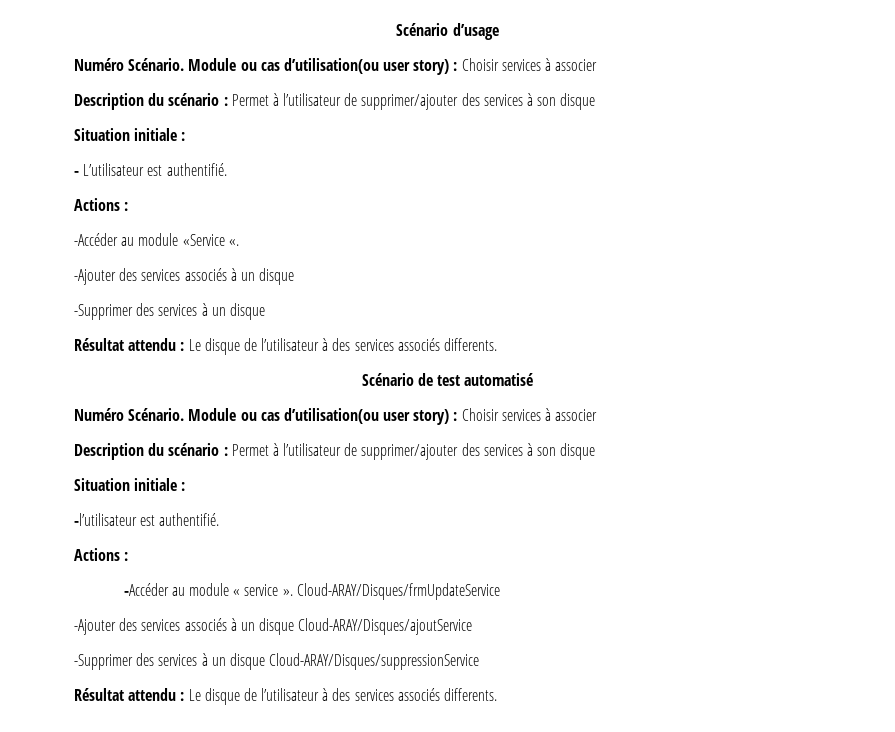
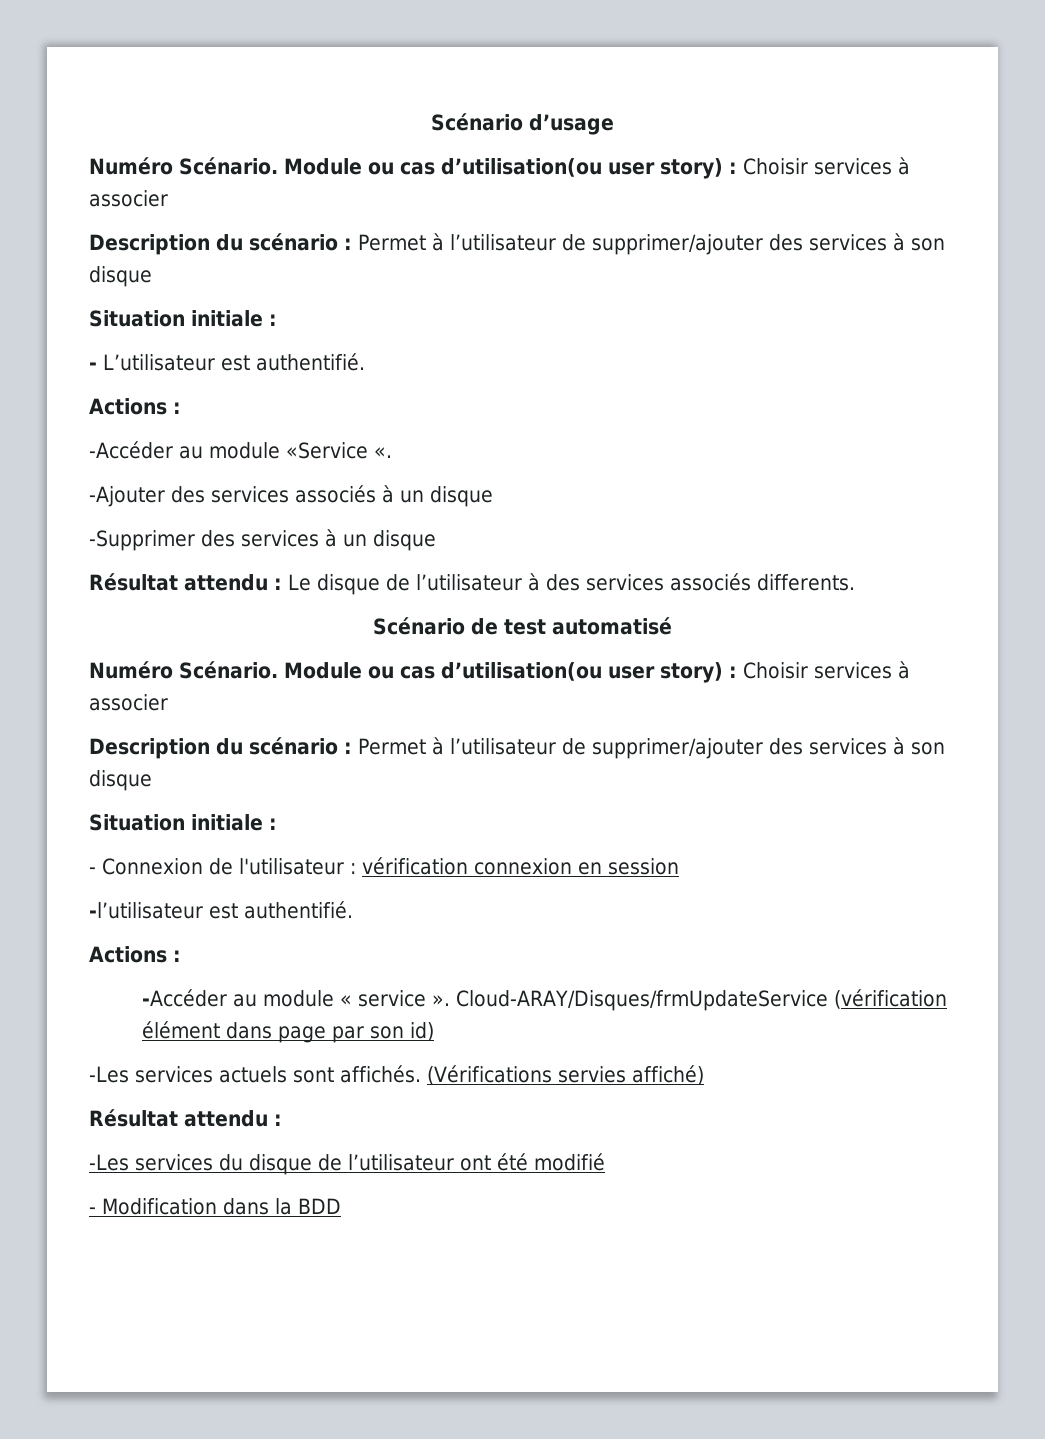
+ - Connexion de l'utilisateur : vérification connexion en session
- Cloud-ARAY/Disques/frmUpdateService
- -Ajouter des services associés à un disque Cloud-ARAY/Disques/ajoutService
- -Supprimer des services à un disque Cloud-ARAY/Disques/suppressionService
- Résultat attendu : Le disque de l’utilisateur à des services associés differents.
+ Cloud-ARAY/Disques/frmUpdateService (vérification élément dans page par son id)
+ -Les services actuels sont affichés. (Vérifications servies affiché)
+ Résultat attendu :
+ -Les services du disque de l’utilisateur ont été modifié
+ - Modification dans la BDD

